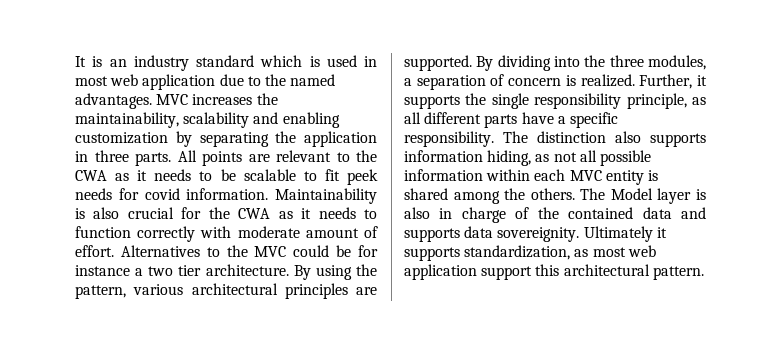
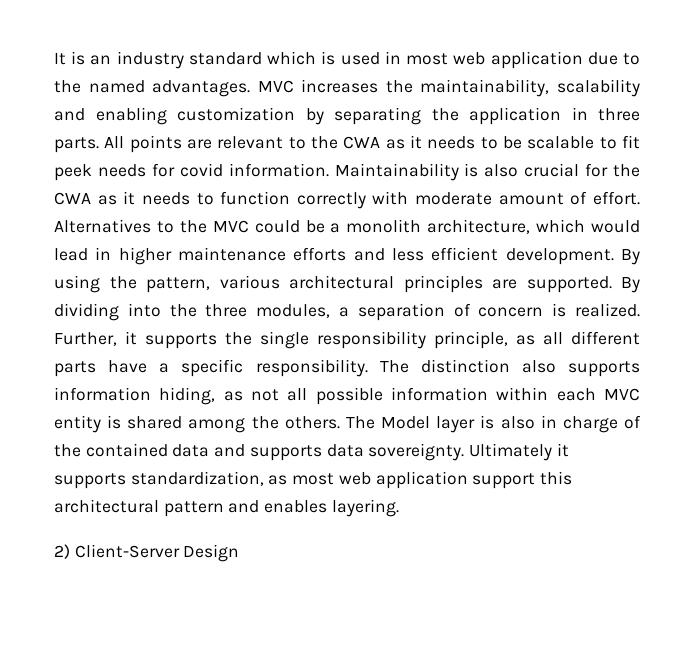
- Alternatives to the MVC could be for instance a two tier architecture.
+ Alternatives to the MVC could be a monolith architecture, which would lead in higher maintenance efforts and less efficient development.
- The Model layer is also in charge of the contained data and supports data sovereignity.
+ The Model layer is also in charge of the contained data and supports data sovereignty.
- Ultimately it supports standardization, as most web application support this architectural pattern.
+ Ultimately it supports standardization, as most web application support this architectural pattern and enables layering.
+ 2) Client-Server Design

